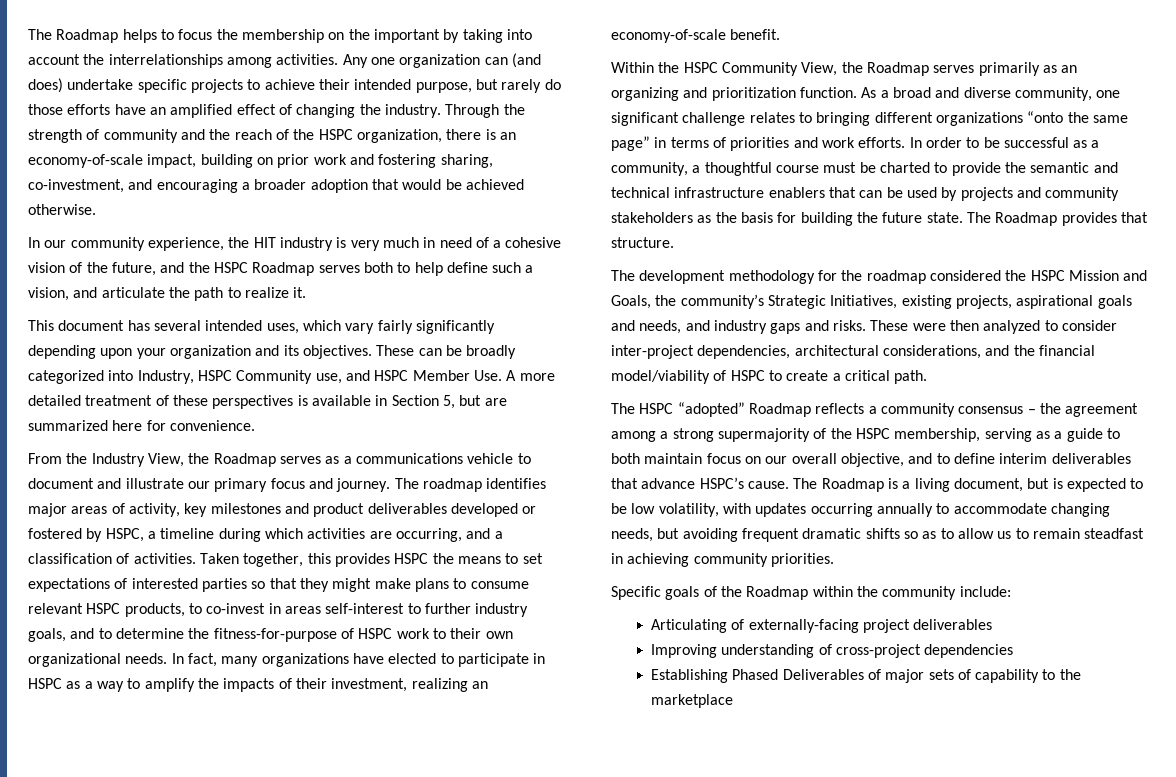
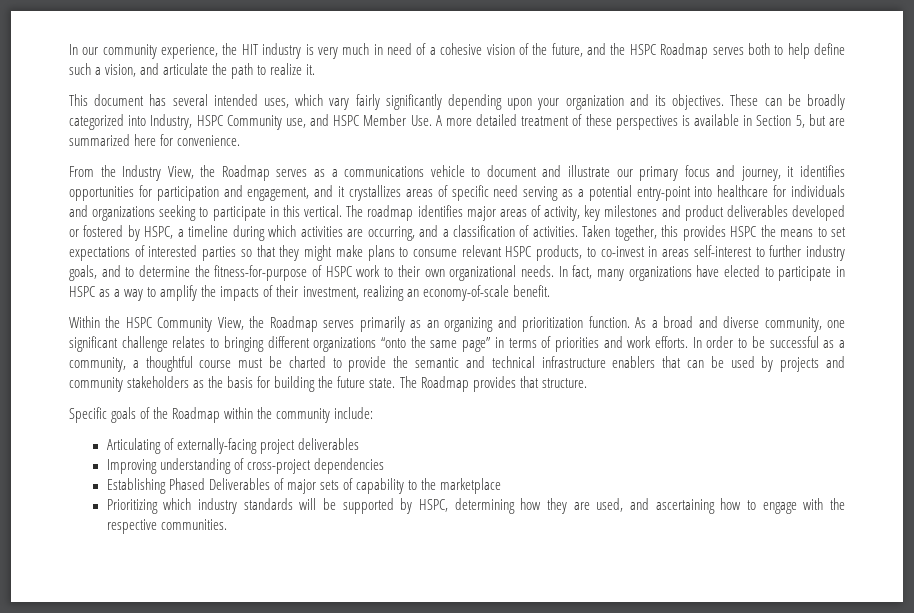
- The Roadmap helps to focus the membership on the important by taking into account the interrelationships among activities. Any one organization can (and does) undertake specific projects to achieve their intended purpose, but rarely do those efforts have an amplified effect of changing the industry. Through the strength of community and the reach of the HSPC organization, there is an economy-of-scale impact, building on prior work and fostering sharing, co-investment, and encouraging a broader adoption that would be achieved otherwise.
- From the Industry View, the Roadmap serves as a communications vehicle to document and illustrate our primary focus and journey.
+ From the Industry View, the Roadmap serves as a communications vehicle to document and illustrate our primary focus and journey, it identifies opportunities for participation and engagement, and it crystallizes areas of specific need serving as a potential entry-point into healthcare for individuals and organizations seeking to participate in this vertical.
- The development methodology for the roadmap considered the HSPC Mission and Goals, the community’s Strategic Initiatives, existing projects, aspirational goals and needs, and industry gaps and risks. These were then analyzed to consider inter-project dependencies, architectural considerations, and the financial model/viability of HSPC to create a critical path.
- The HSPC “adopted” Roadmap reflects a community consensus – the agreement among a strong supermajority of the HSPC membership, serving as a guide to both maintain focus on our overall objective, and to define interim deliverables that advance HSPC’s cause. The Roadmap is a living document, but is expected to be low volatility, with updates occurring annually to accommodate changing needs, but avoiding frequent dramatic shifts so as to allow us to remain steadfast in achieving community priorities.
+ Prioritizing which industry standards will be supported by HSPC, determining how they are used, and ascertaining how to engage with the respective communities.

